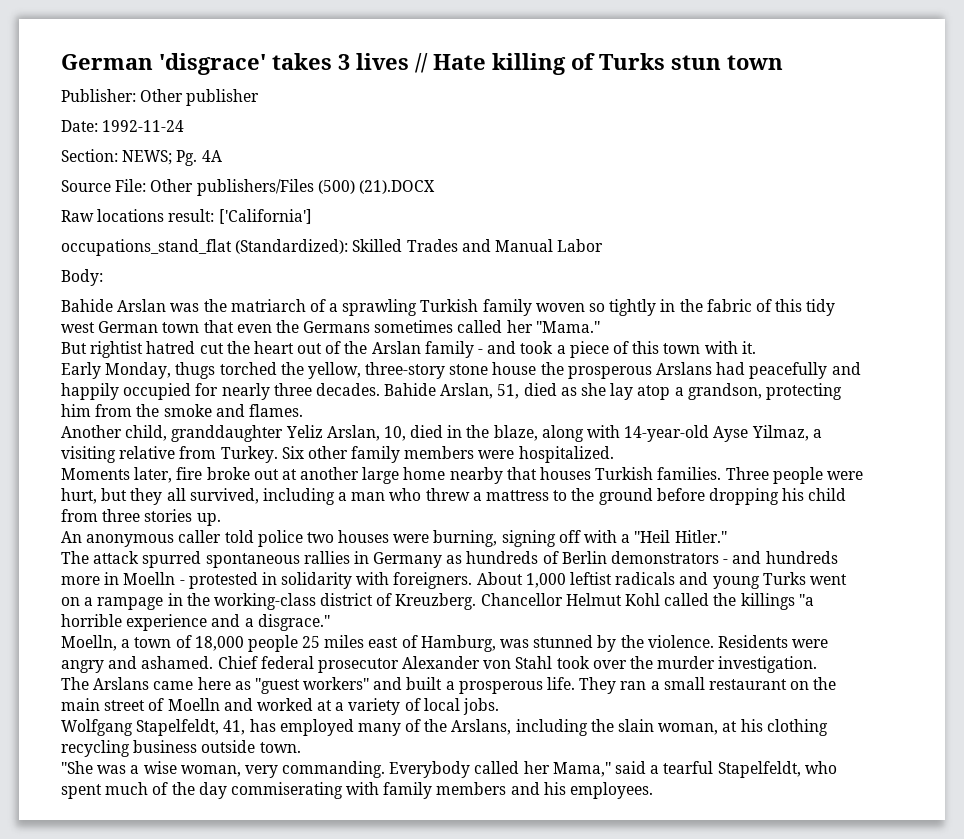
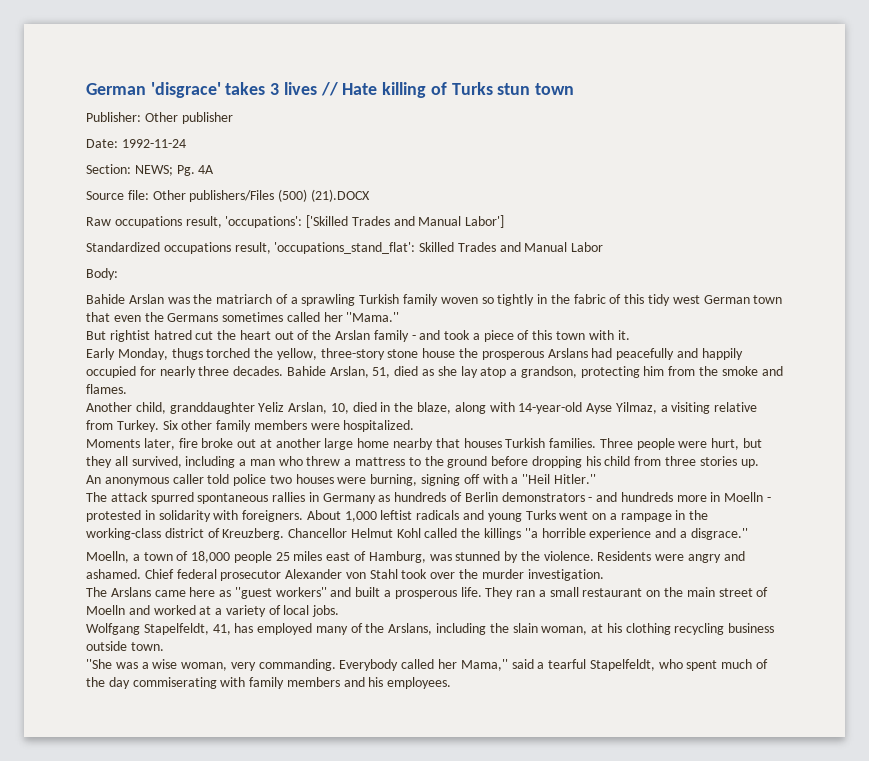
- Source File: Other publishers/Files (500) (21).DOCX
+ Source file: Other publishers/Files (500) (21).DOCX
- Raw locations result: ['California']
- occupations_stand_flat (Standardized): Skilled Trades and Manual Labor
+ Raw occupations result, 'occupations': ['Skilled Trades and Manual Labor']
+ Standardized occupations result, 'occupations_stand_flat': Skilled Trades and Manual Labor

